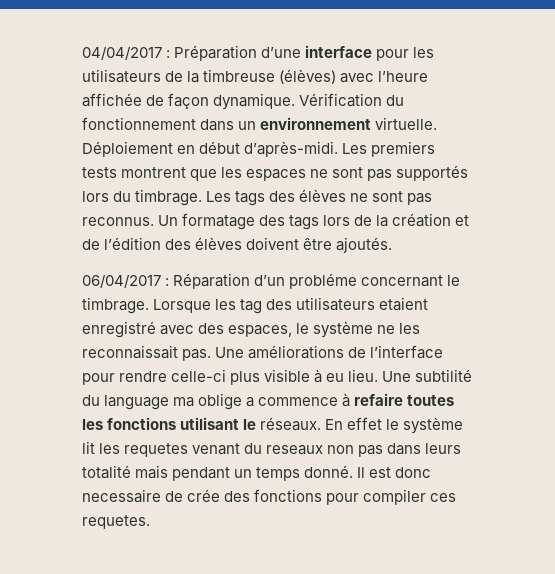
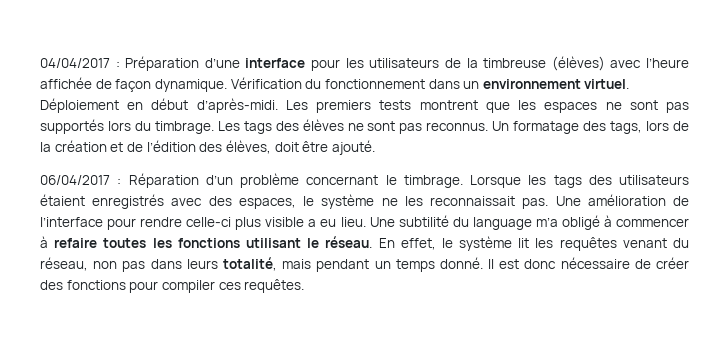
- Vérification du fonctionnement dans un environnement virtuelle.
+ Vérification du fonctionnement dans un environnement virtuel.
- Un formatage des tags lors de la création et de l’édition des élèves doivent être ajoutés.
+ Un formatage des tags, lors de la création et de l’édition des élèves, doit être ajouté.
- 06/04/2017 : Réparation d’un probléme concernant le timbrage.
+ 06/04/2017 : Réparation d’un problème concernant le timbrage.
- Lorsque les tag des utilisateurs etaient enregistré avec des espaces, le système ne les reconnaissait pas.
+ Lorsque les tags des utilisateurs étaient enregistrés avec des espaces, le système ne les reconnaissait pas.
- Une améliorations de l’interface pour rendre celle-ci plus visible à eu lieu.
+ Une amélioration de l’interface pour rendre celle-ci plus visible a eu lieu.
- Une subtilité du language ma oblige a commence à refaire toutes les fonctions utilisant le réseaux. En effet le système lit les requetes venant du reseaux non pas dans leurs totalité mais pendant un temps donné.
+ Une subtilité du language m’a obligé à commencer à refaire toutes les fonctions utilisant le réseau. En effet, le système lit les requêtes venant du réseau, non pas dans leurs totalité, mais pendant un temps donné.
- Il est donc necessaire de crée des fonctions pour compiler ces requetes.
+ Il est donc nécessaire de créer des fonctions pour compiler ces requêtes.

